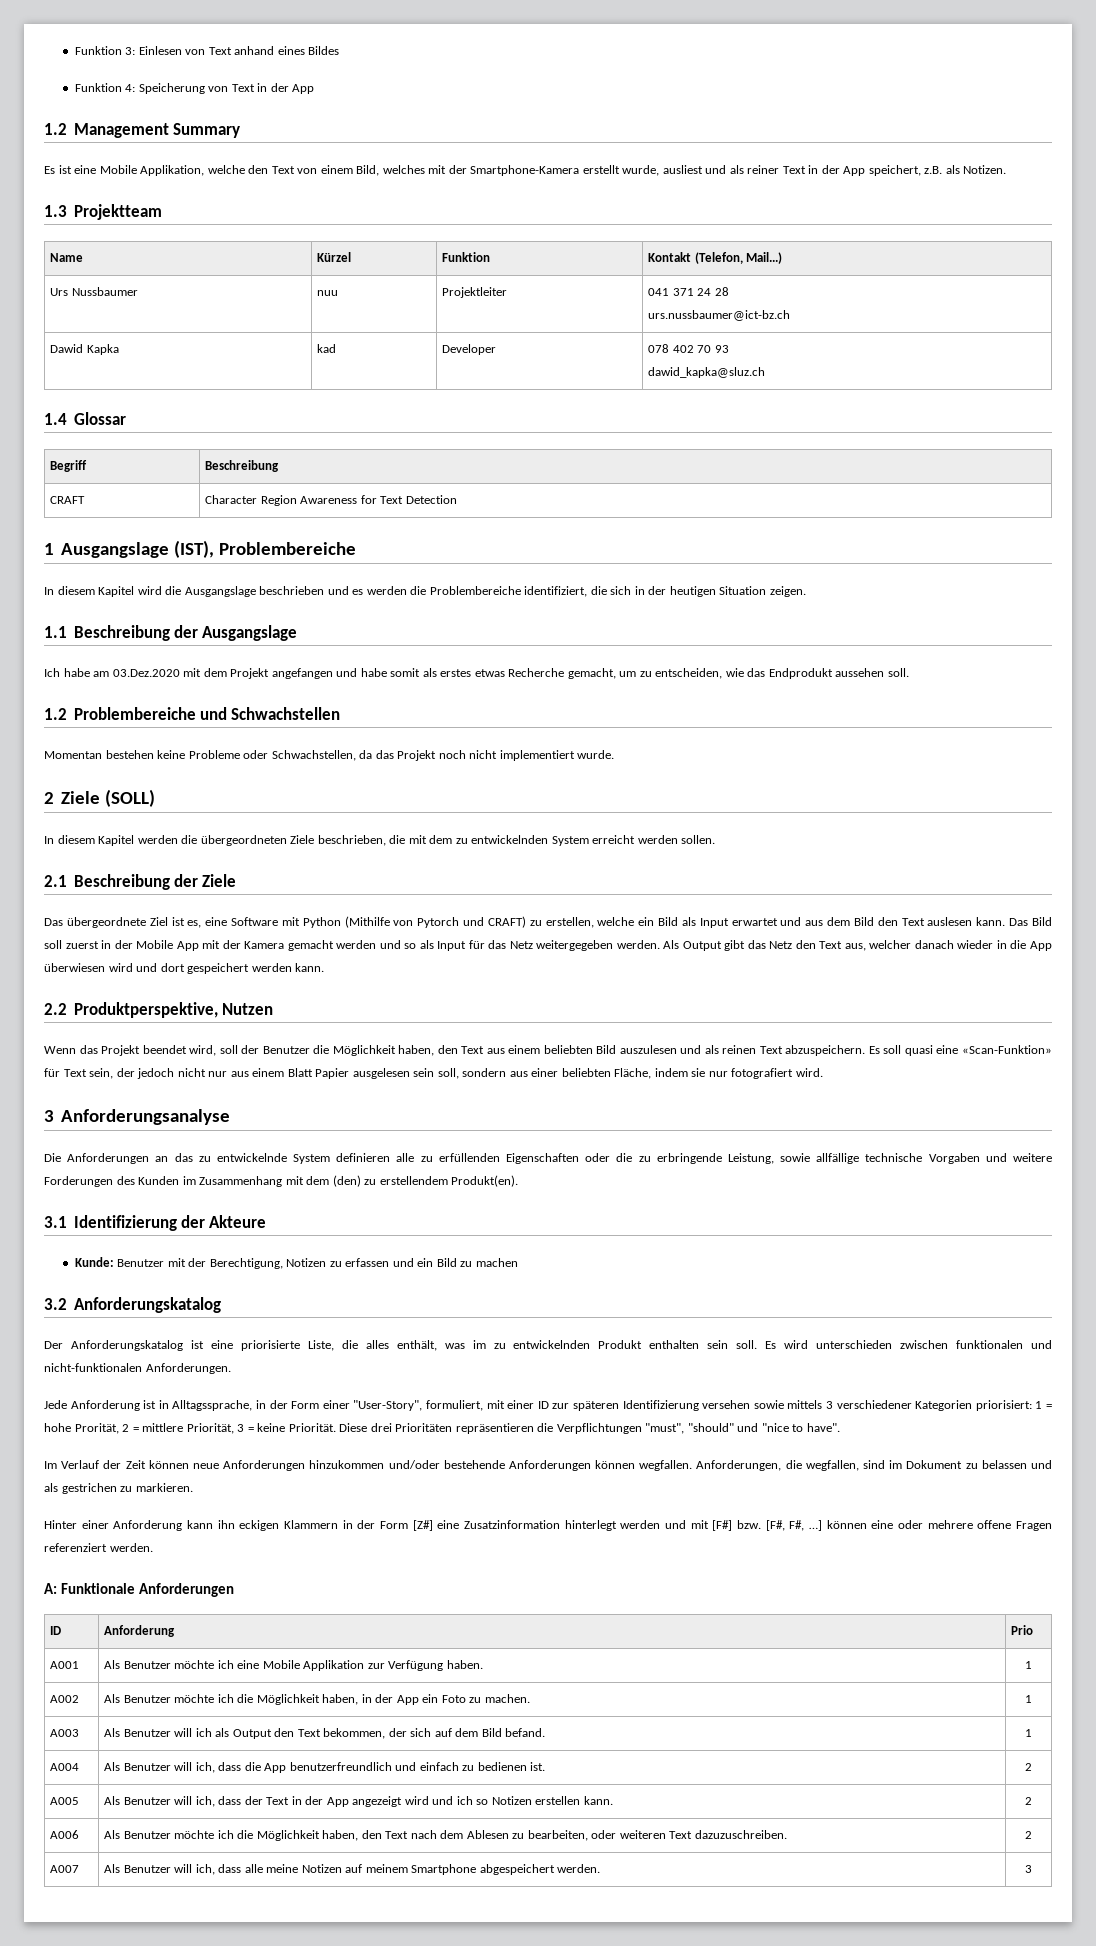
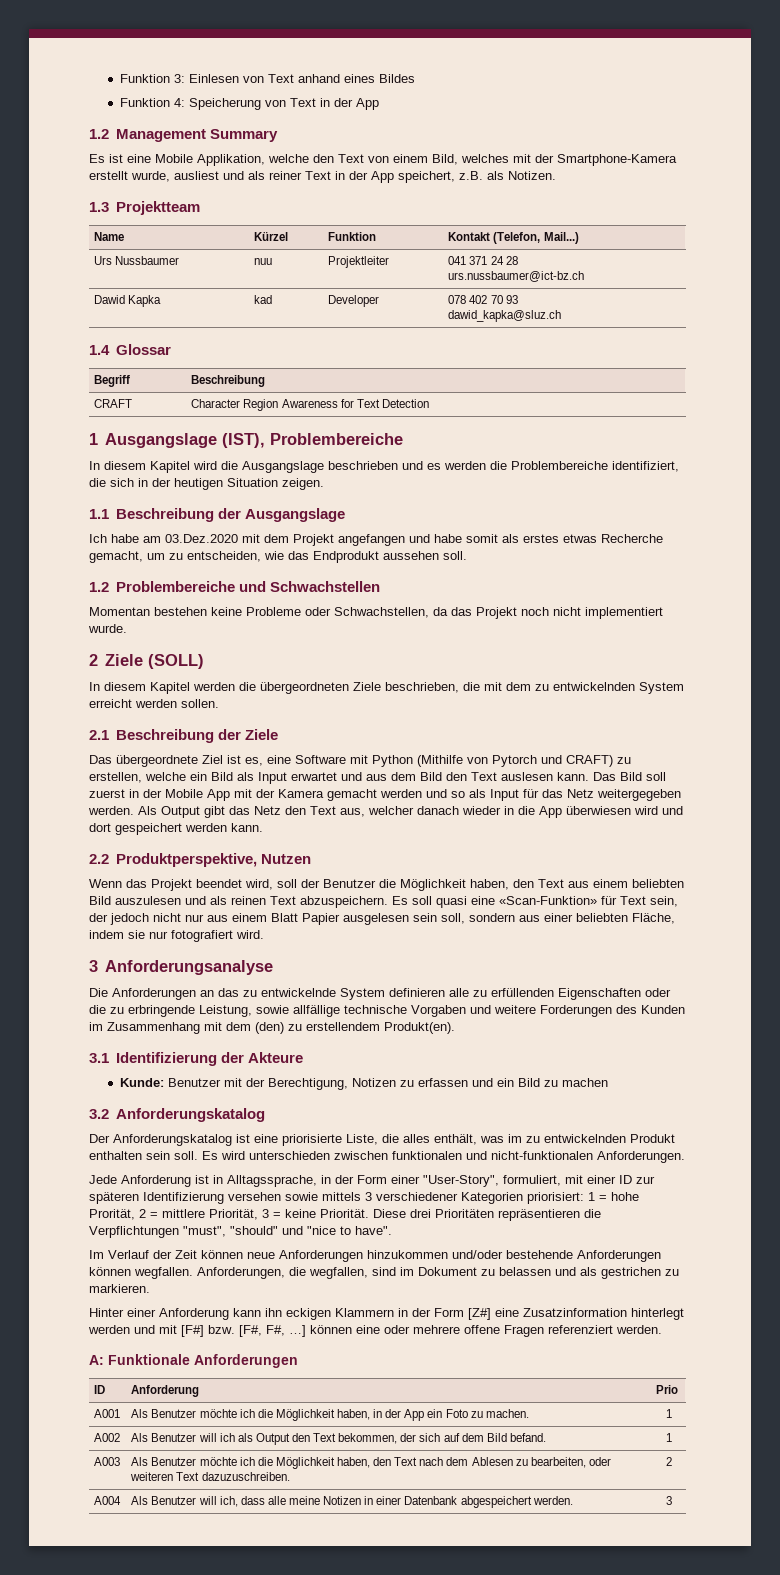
- A001 | Als Benutzer möchte ich eine Mobile Applikation zur Verfügung haben. | 1
- A002 | Als Benutzer möchte ich die Möglichkeit haben, in der App ein Foto zu machen. | 1
+ A001 | Als Benutzer möchte ich die Möglichkeit haben, in der App ein Foto zu machen. | 1
- A003 | Als Benutzer will ich als Output den Text bekommen, der sich auf dem Bild befand. | 1
+ A002 | Als Benutzer will ich als Output den Text bekommen, der sich auf dem Bild befand. | 1
- A004 | Als Benutzer will ich, dass die App benutzerfreundlich und einfach zu bedienen ist. | 2
- A005 | Als Benutzer will ich, dass der Text in der App angezeigt wird und ich so Notizen erstellen kann. | 2
- A006 | Als Benutzer möchte ich die Möglichkeit haben, den Text nach dem Ablesen zu bearbeiten, oder weiteren Text dazuzuschreiben. | 2
+ A003 | Als Benutzer möchte ich die Möglichkeit haben, den Text nach dem Ablesen zu bearbeiten, oder weiteren Text dazuzuschreiben. | 2
- A007 | Als Benutzer will ich, dass alle meine Notizen auf meinem Smartphone abgespeichert werden. | 3
+ A004 | Als Benutzer will ich, dass alle meine Notizen in einer Datenbank abgespeichert werden. | 3

